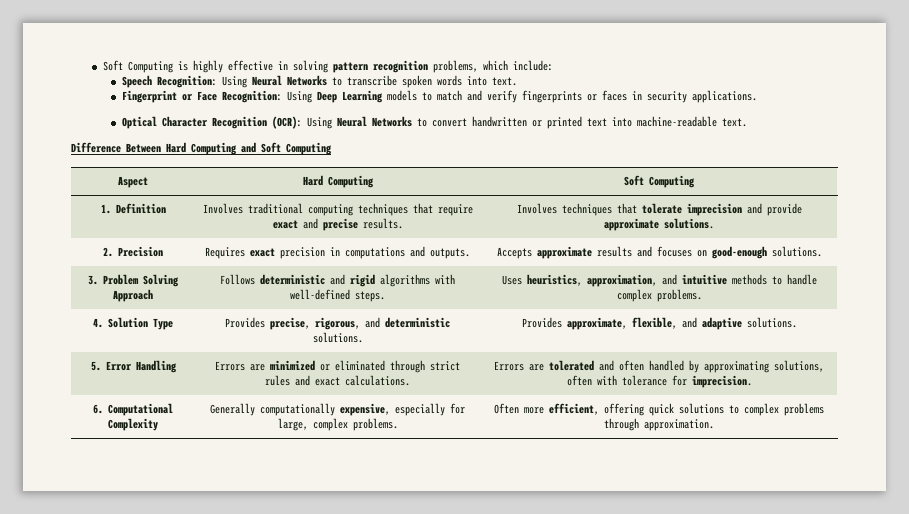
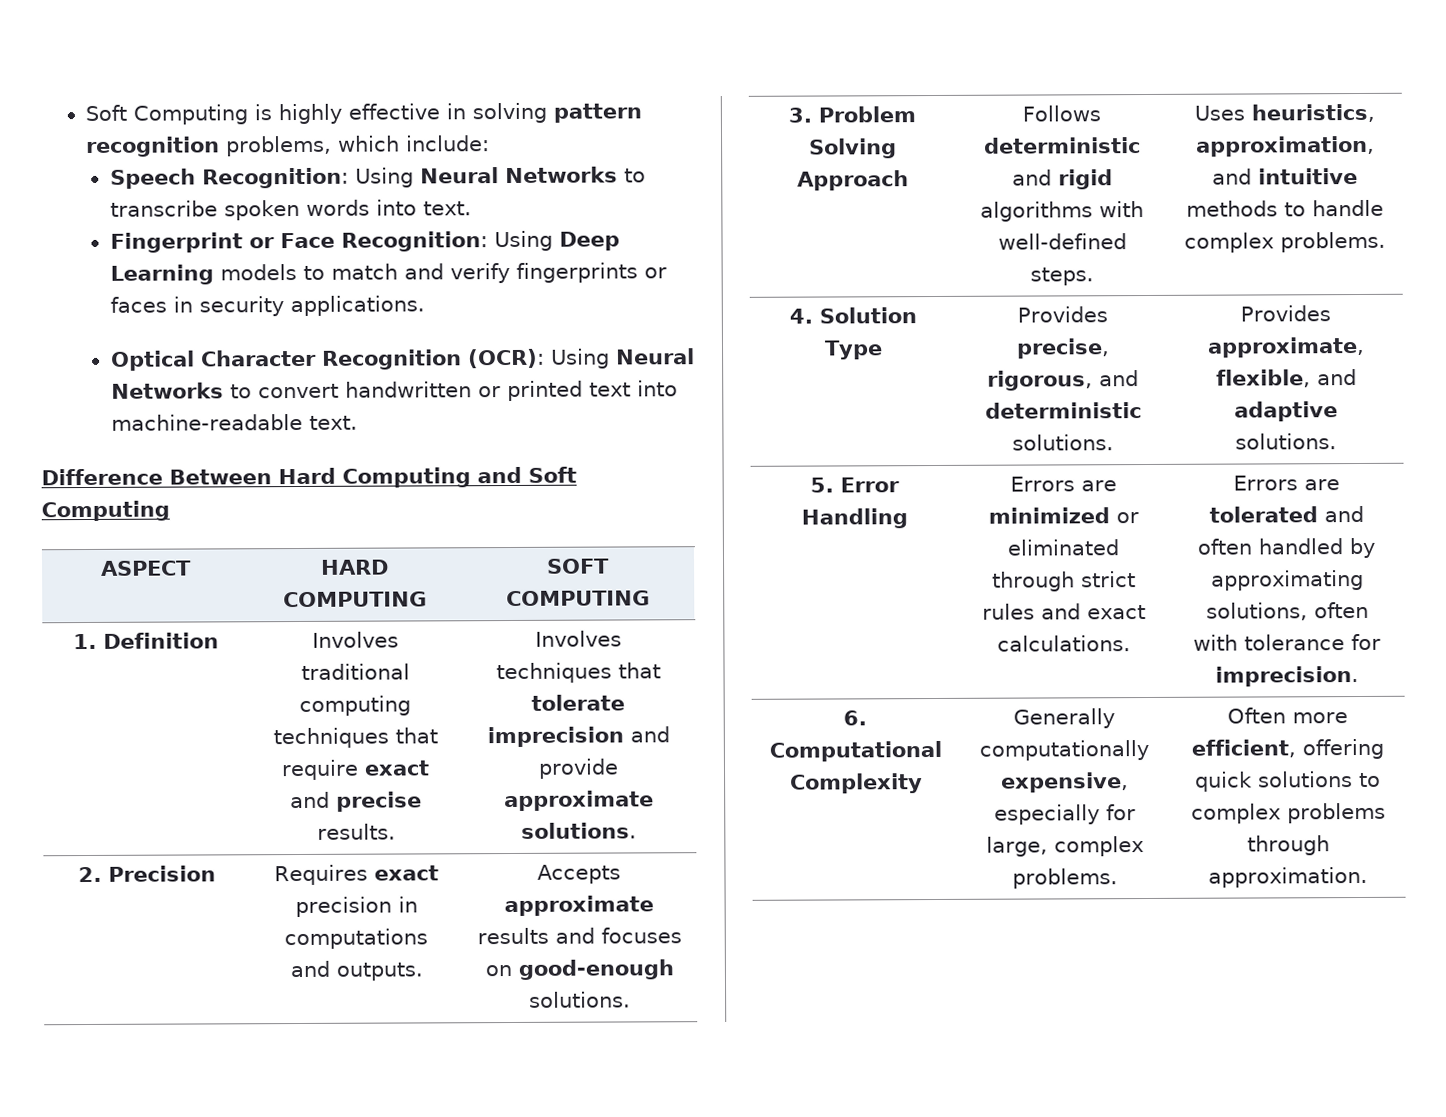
- Aspect | Hard Computing | Soft Computing
+ ASPECT | HARD COMPUTING | SOFT COMPUTING

